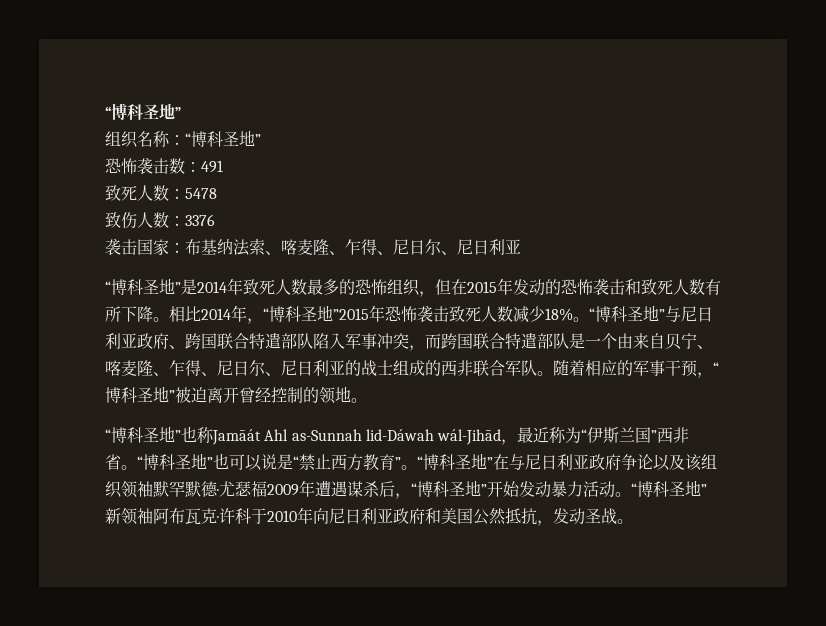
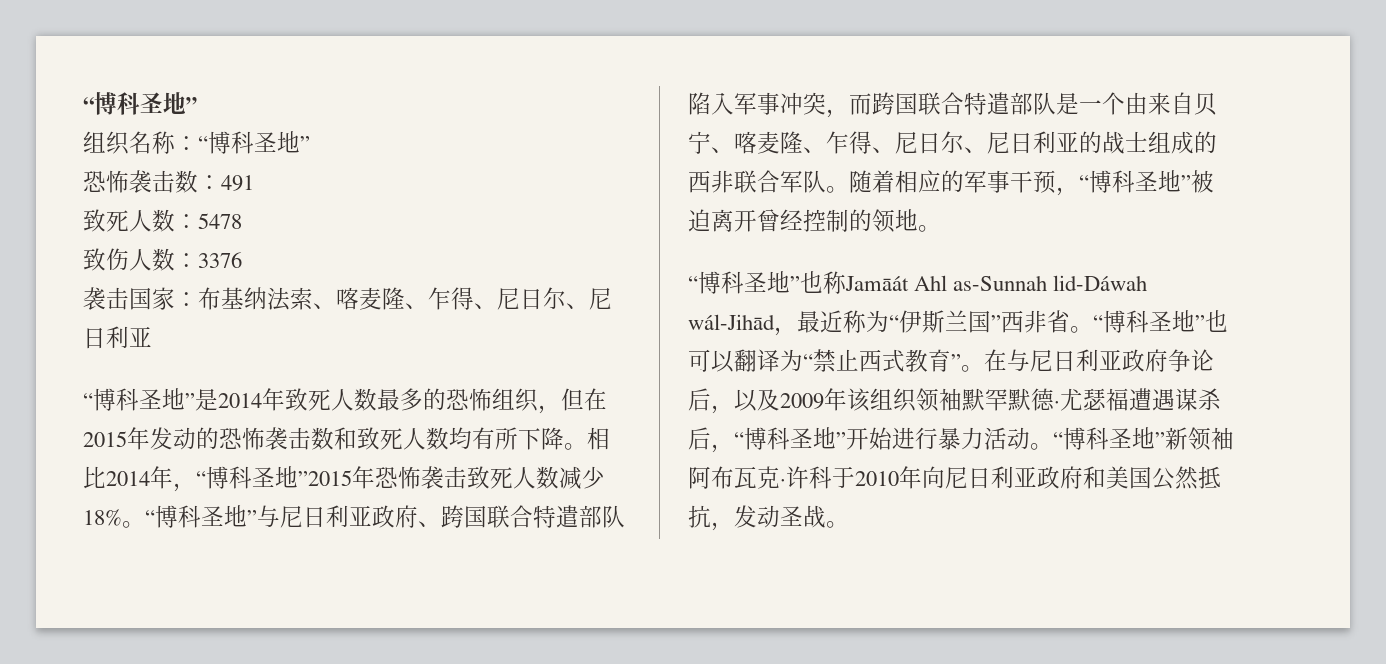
- “博科圣地”是2014年致死人数最多的恐怖组织，但在2015年发动的恐怖袭击和致死人数有所下降。
+ “博科圣地”是2014年致死人数最多的恐怖组织，但在2015年发动的恐怖袭击数和致死人数均有所下降。
- “博科圣地”也可以说是“禁止西方教育”。
+ “博科圣地”也可以翻译为“禁止西式教育”。
- “博科圣地”在与尼日利亚政府争论以及该组织领袖默罕默德·尤瑟福2009年遭遇谋杀后，“博科圣地”开始发动暴力活动。
+ 在与尼日利亚政府争论后，以及2009年该组织领袖默罕默德·尤瑟福遭遇谋杀后，“博科圣地”开始进行暴力活动。

